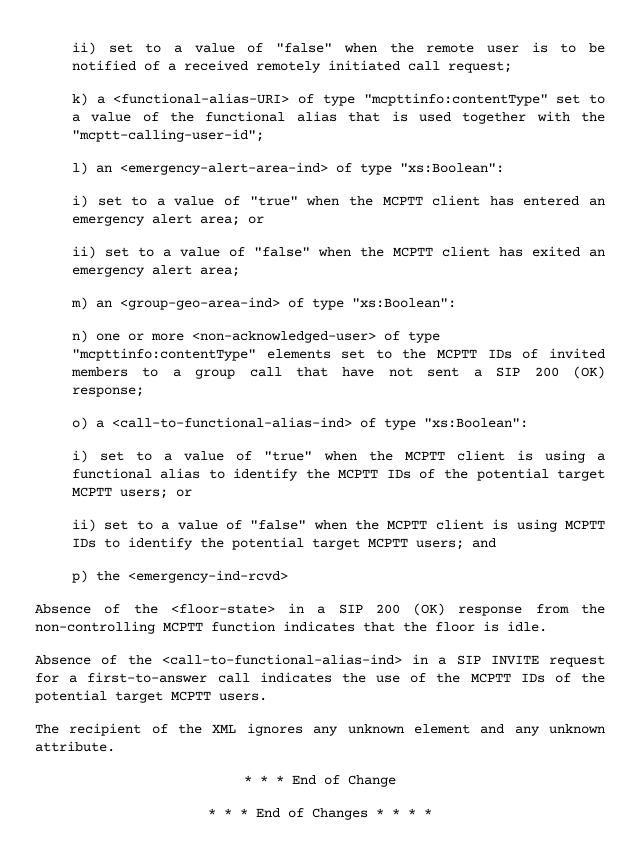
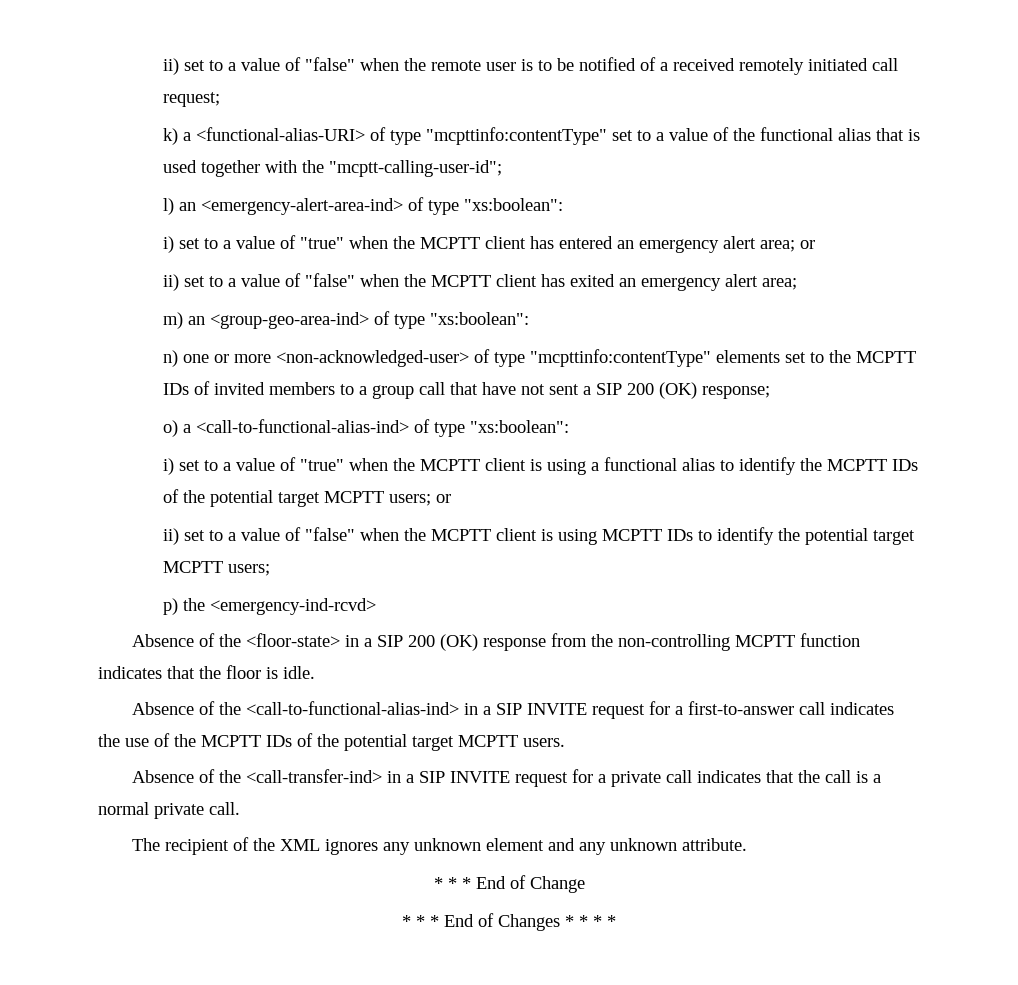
- l) an <emergency-alert-area-ind> of type "xs:Boolean":
+ l) an <emergency-alert-area-ind> of type "xs:boolean":
- m) an <group-geo-area-ind> of type "xs:Boolean":
+ m) an <group-geo-area-ind> of type "xs:boolean":
- o) a <call-to-functional-alias-ind> of type "xs:Boolean":
+ o) a <call-to-functional-alias-ind> of type "xs:boolean":
- ii) set to a value of "false" when the MCPTT client is using MCPTT IDs to identify the potential target MCPTT users; and
+ ii) set to a value of "false" when the MCPTT client is using MCPTT IDs to identify the potential target MCPTT users;
+ Absence of the <call-transfer-ind> in a SIP INVITE request for a private call indicates that the call is a normal private call.

